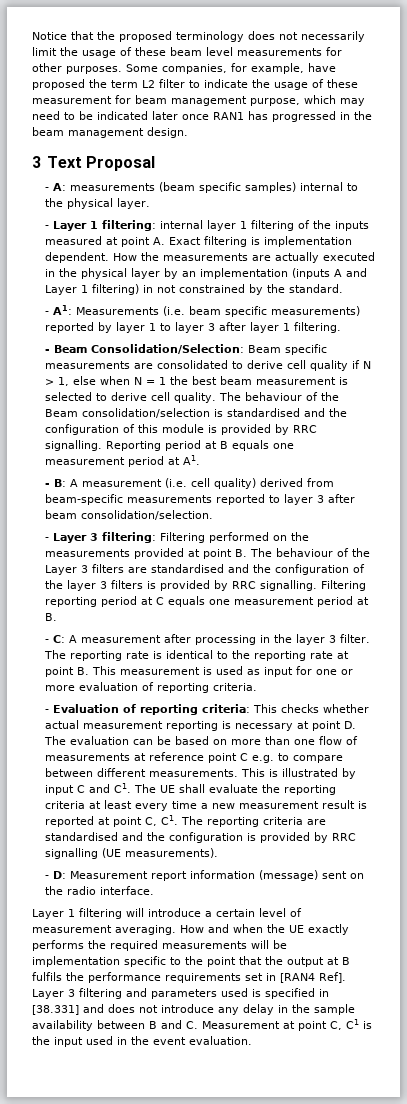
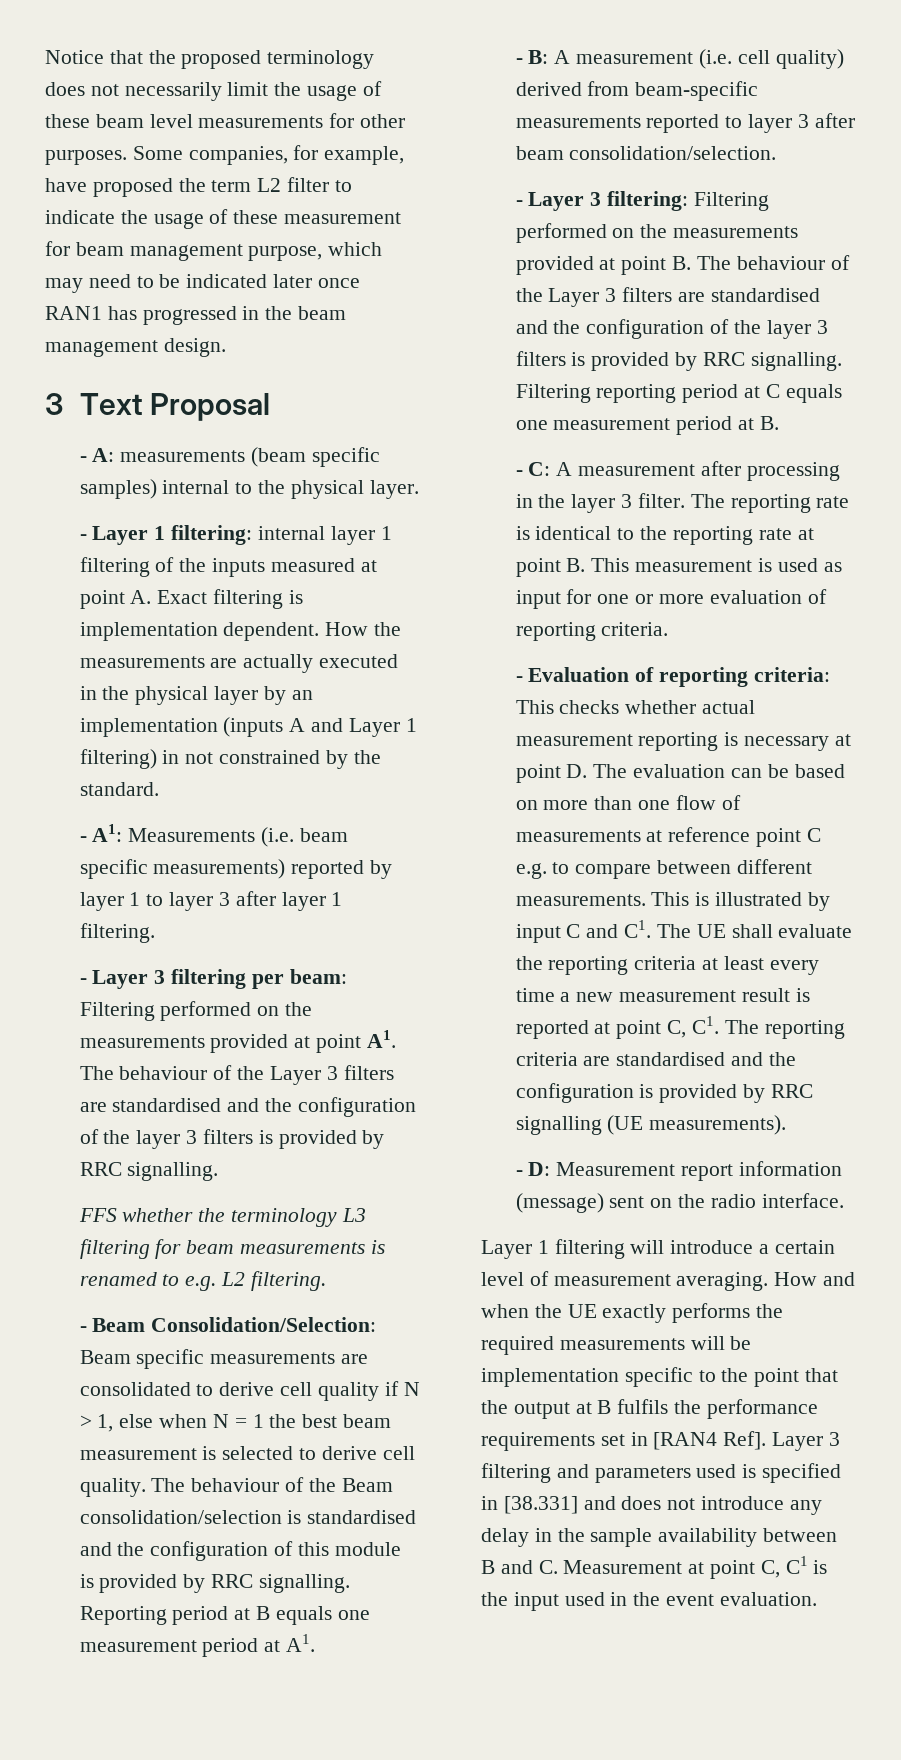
+ - Layer 3 filtering per beam: Filtering performed on the measurements provided at point A1. The behaviour of the Layer 3 filters are standardised and the configuration of the layer 3 filters is provided by RRC signalling.
+ FFS whether the terminology L3 filtering for beam measurements is renamed to e.g. L2 filtering.

